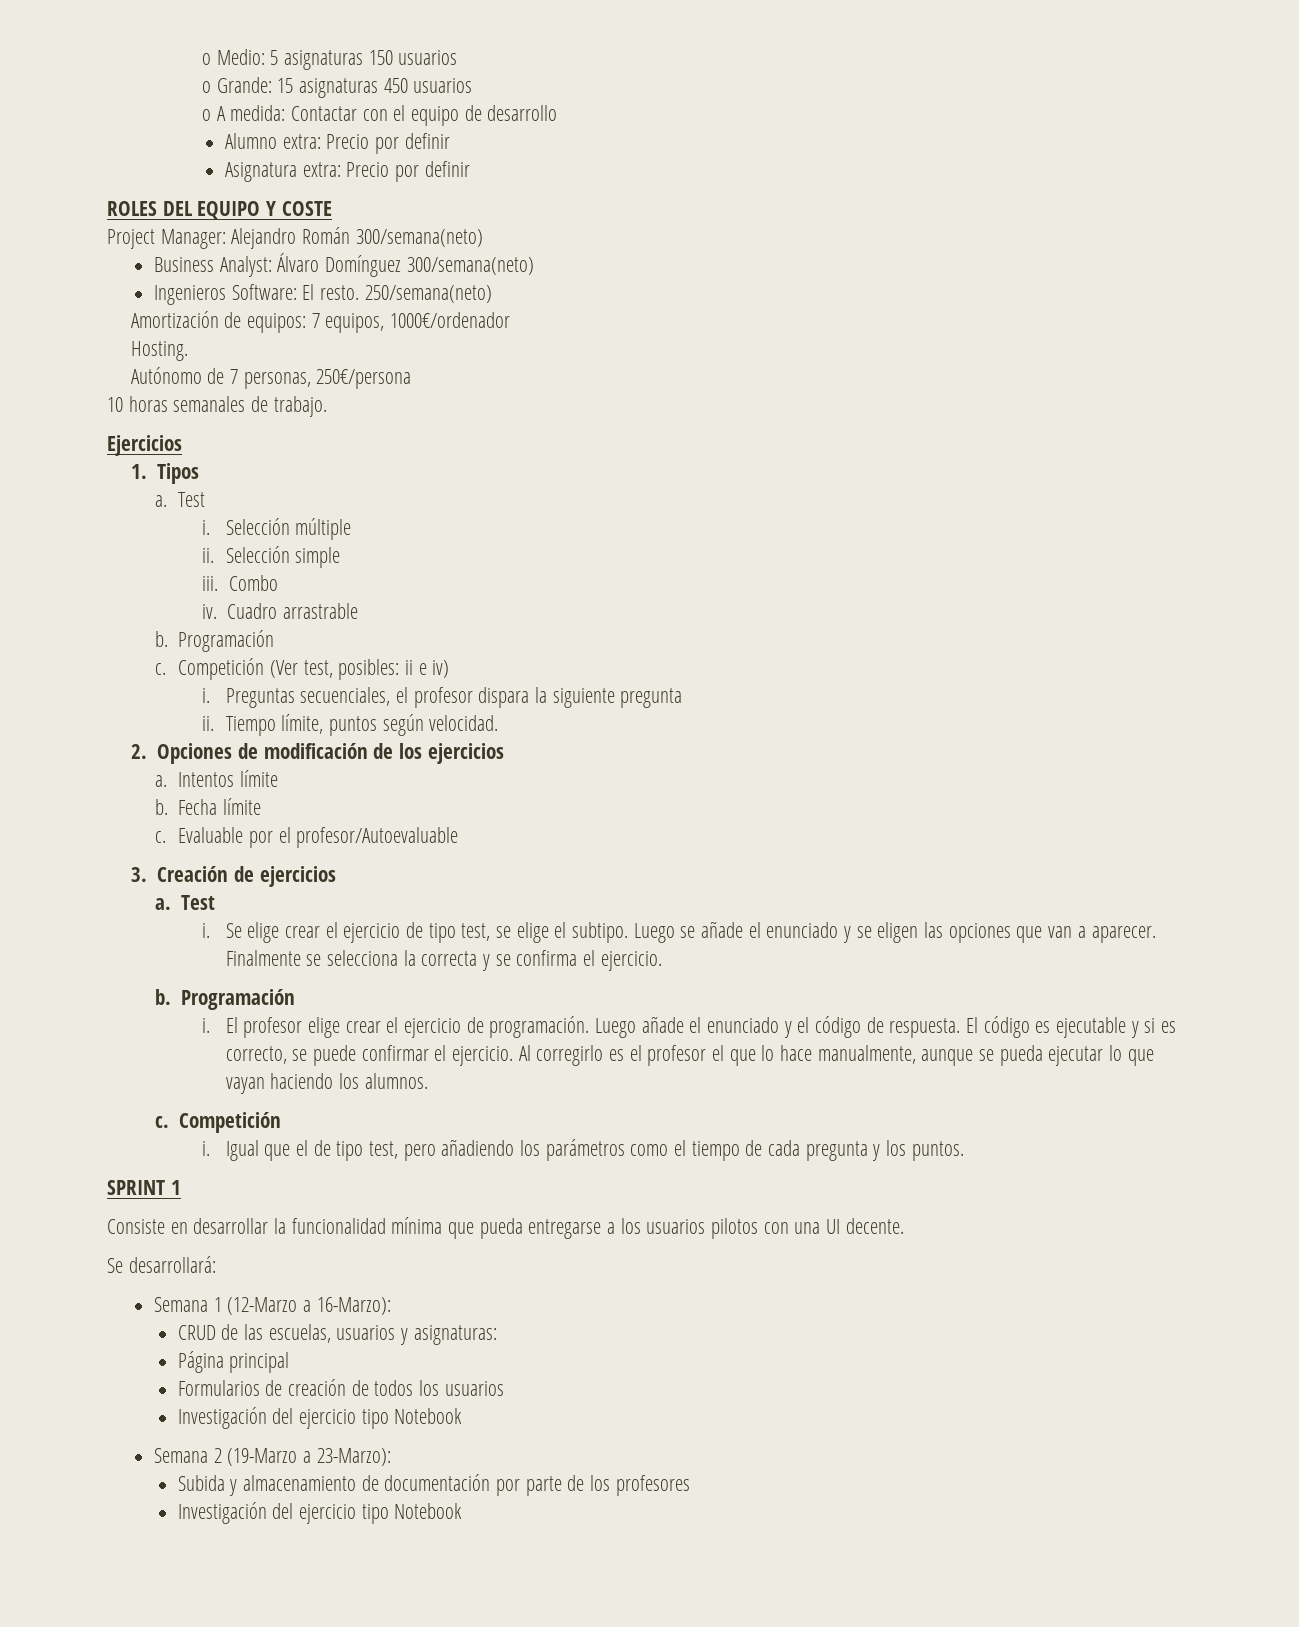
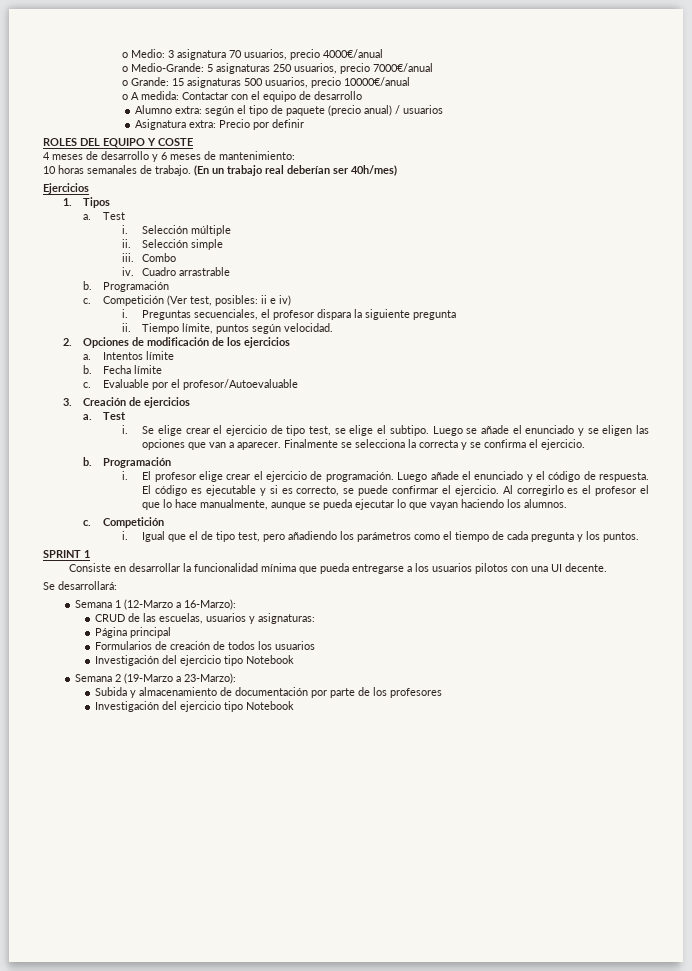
- o Medio: 5 asignaturas 150 usuarios
+ o Medio: 3 asignatura 70 usuarios, precio 4000€/anual
+ o Medio-Grande: 5 asignaturas 250 usuarios, precio 7000€/anual
- o Grande: 15 asignaturas 450 usuarios
+ o Grande: 15 asignaturas 500 usuarios, precio 10000€/anual
- Alumno extra: Precio por definir
+ Alumno extra: según el tipo de paquete (precio anual) / usuarios
- Project Manager: Alejandro Román 300/semana(neto)
- Business Analyst: Álvaro Domínguez 300/semana(neto)
- Ingenieros Software: El resto. 250/semana(neto)
- Amortización de equipos: 7 equipos, 1000€/ordenador
- Hosting.
- Autónomo de 7 personas, 250€/persona
+ 4 meses de desarrollo y 6 meses de mantenimiento:
+ (En un trabajo real deberían ser 40h/mes)

